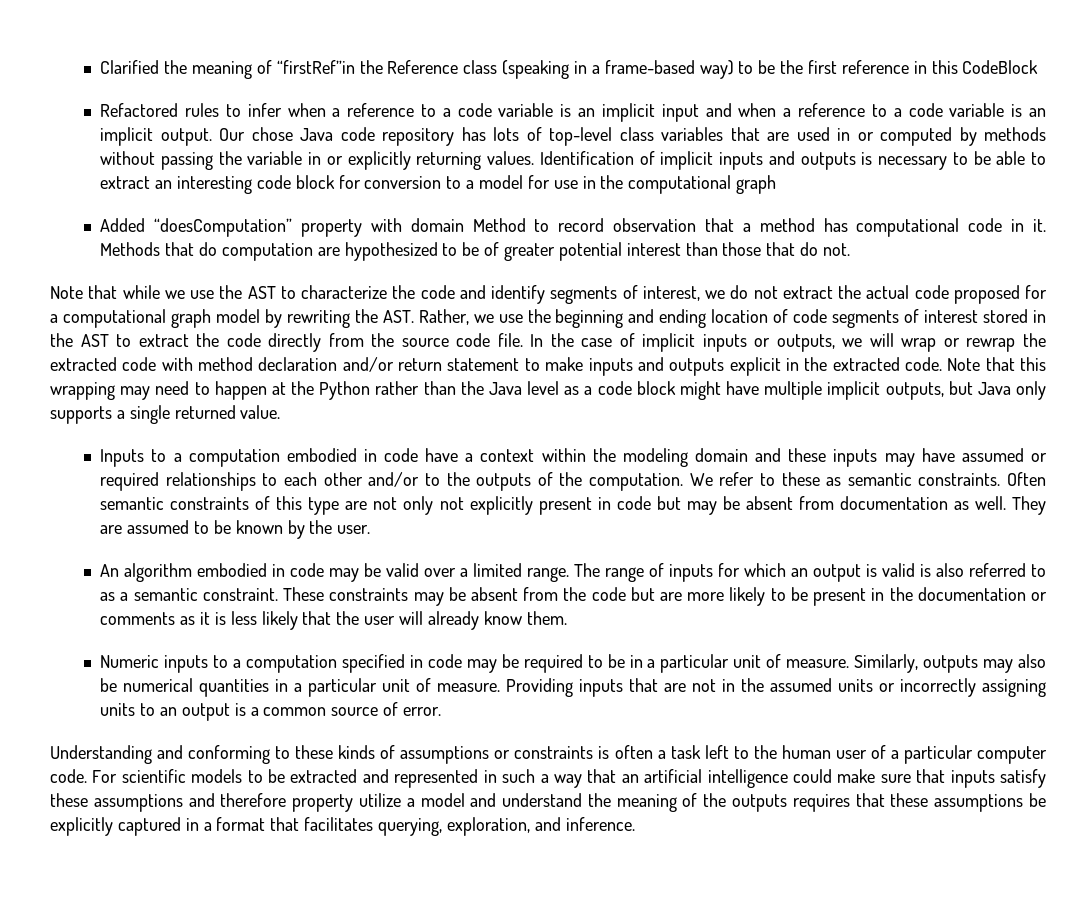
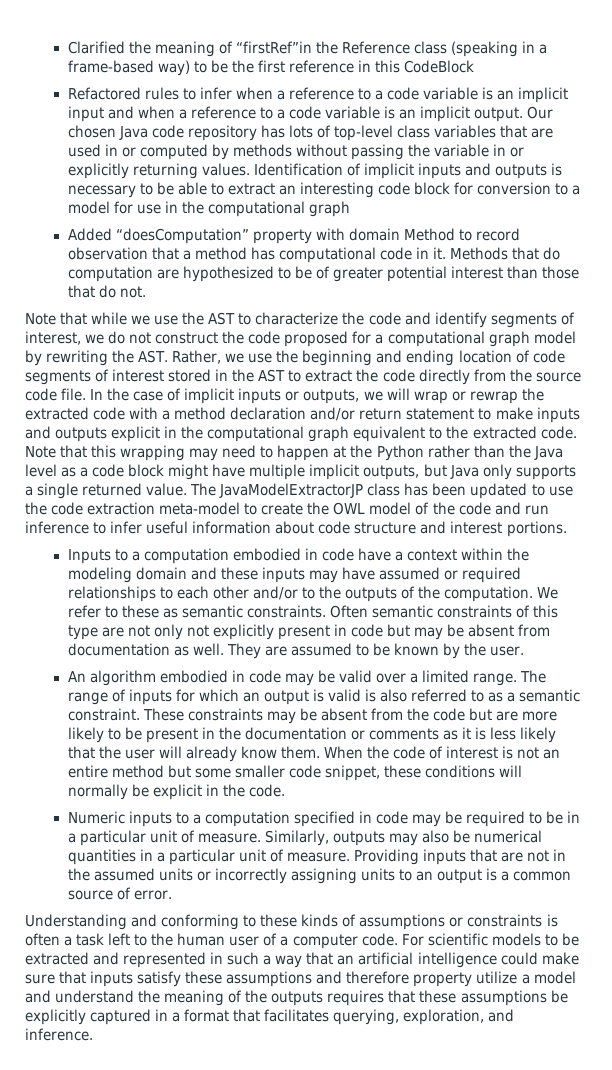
- Our chose Java code repository has lots of top-level class variables that are used in or computed by methods without passing the variable in or explicitly returning values.
+ Our chosen Java code repository has lots of top-level class variables that are used in or computed by methods without passing the variable in or explicitly returning values.
- Note that while we use the AST to characterize the code and identify segments of interest, we do not extract the actual code proposed for a computational graph model by rewriting the AST. Rather, we use the beginning and ending location of code segments of interest stored in the AST to extract the code directly from the source code file.
+ Note that while we use the AST to characterize the code and identify segments of interest, we do not construct the code proposed for a computational graph model by rewriting the AST. Rather, we use the beginning and ending location of code segments of interest stored in the AST to extract the code directly from the source code file.
- In the case of implicit inputs or outputs, we will wrap or rewrap the extracted code with method declaration and/or return statement to make inputs and outputs explicit in the extracted code.
+ In the case of implicit inputs or outputs, we will wrap or rewrap the extracted code with a method declaration and/or return statement to make inputs and outputs explicit in the computational graph equivalent to the extracted code.
+ The JavaModelExtractorJP class has been updated to use the code extraction meta-model to create the OWL model of the code and run inference to infer useful information about code structure and interest portions.
+ When the code of interest is not an entire method but some smaller code snippet, these conditions will normally be explicit in the code.
- Understanding and conforming to these kinds of assumptions or constraints is often a task left to the human user of a particular computer code.
+ Understanding and conforming to these kinds of assumptions or constraints is often a task left to the human user of a computer code.

